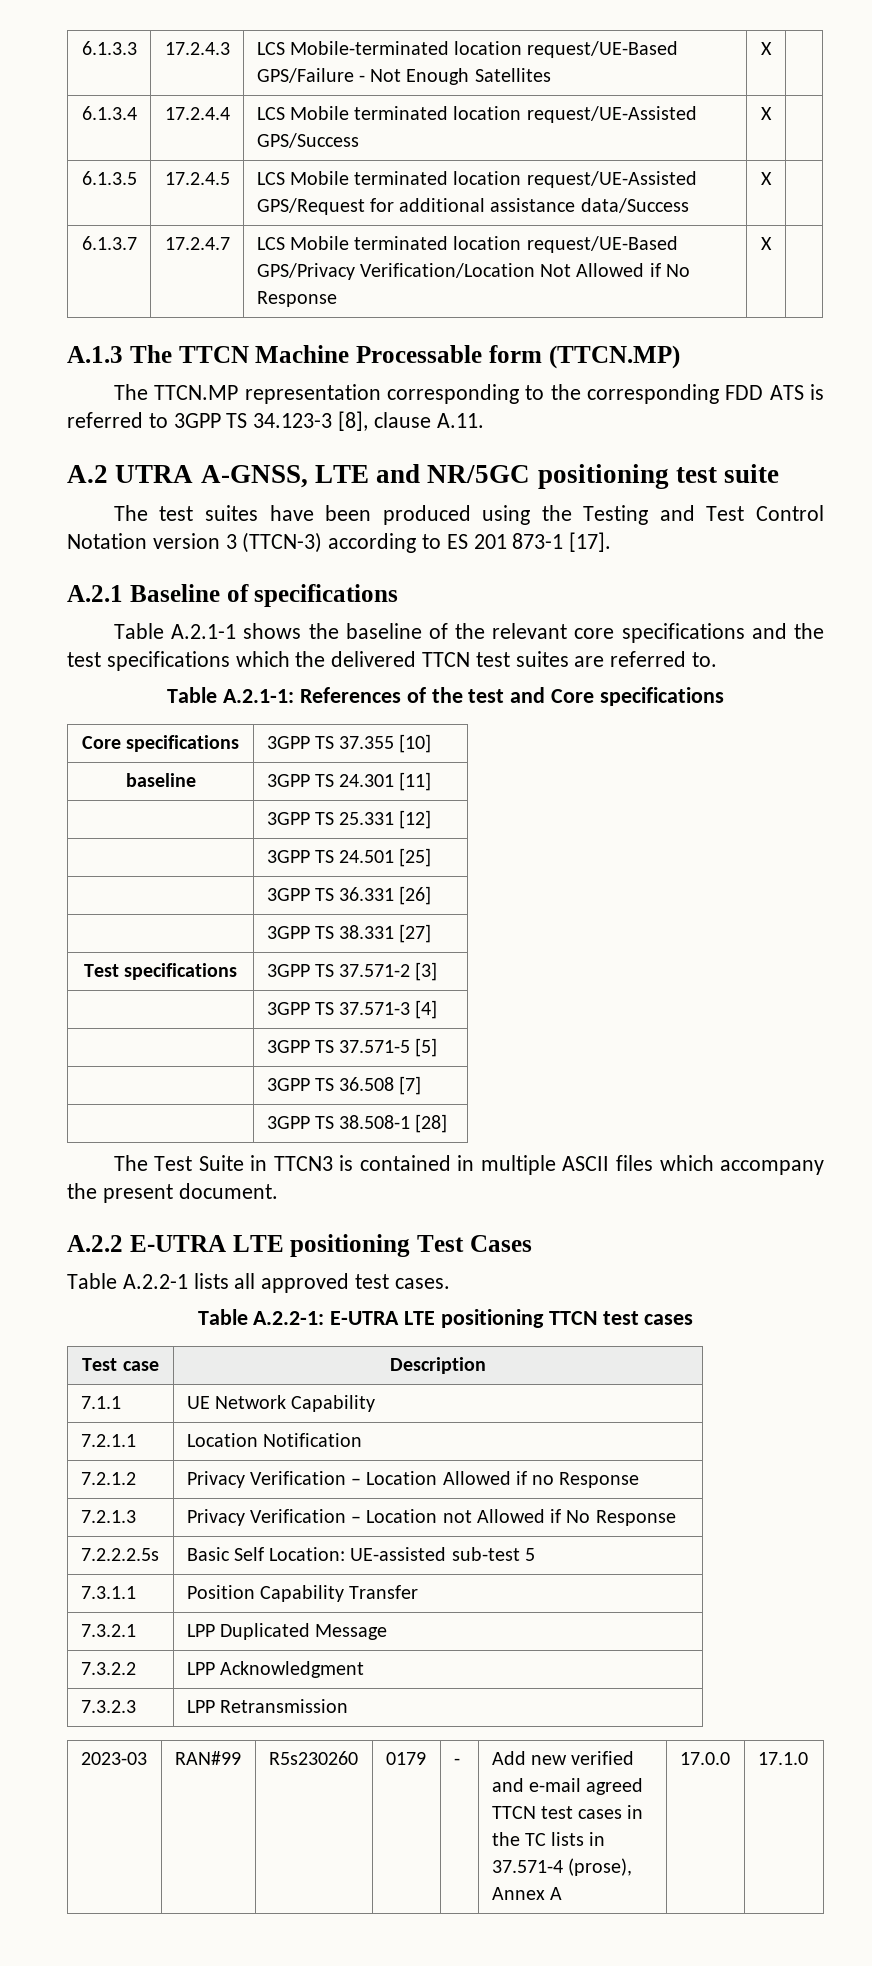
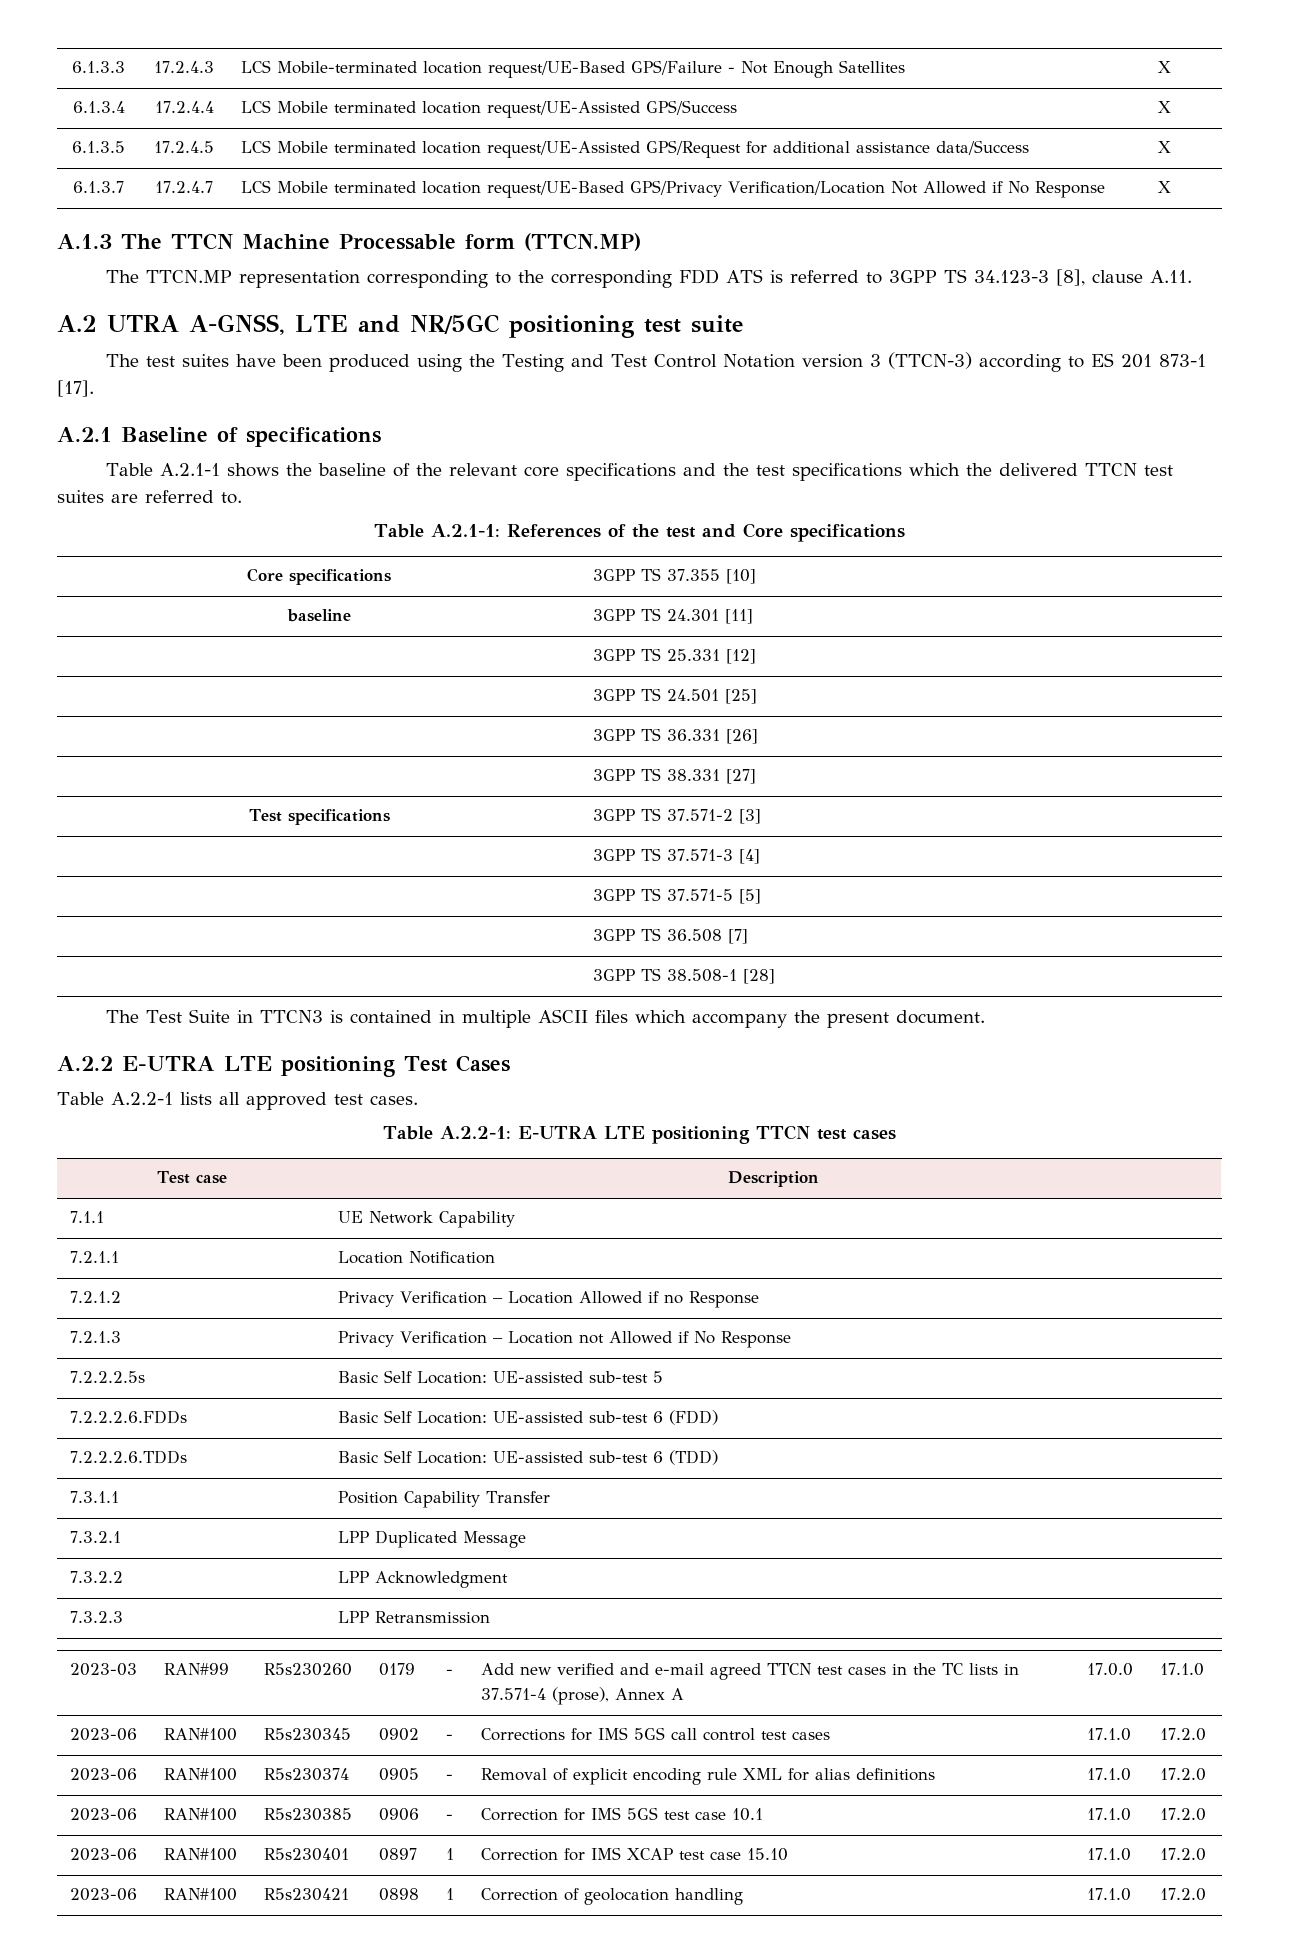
+ 7.2.2.2.6.FDDs | Basic Self Location: UE-assisted sub-test 6 (FDD)
+ 7.2.2.2.6.TDDs | Basic Self Location: UE-assisted sub-test 6 (TDD)
+ 2023-06 | RAN#100 | R5s230345 | 0902 | - | Corrections for IMS 5GS call control test cases | 17.1.0 | 17.2.0
+ 2023-06 | RAN#100 | R5s230374 | 0905 | - | Removal of explicit encoding rule XML for alias definitions | 17.1.0 | 17.2.0
+ 2023-06 | RAN#100 | R5s230385 | 0906 | - | Correction for IMS 5GS test case 10.1 | 17.1.0 | 17.2.0
+ 2023-06 | RAN#100 | R5s230401 | 0897 | 1 | Correction for IMS XCAP test case 15.10 | 17.1.0 | 17.2.0
+ 2023-06 | RAN#100 | R5s230421 | 0898 | 1 | Correction of geolocation handling | 17.1.0 | 17.2.0

